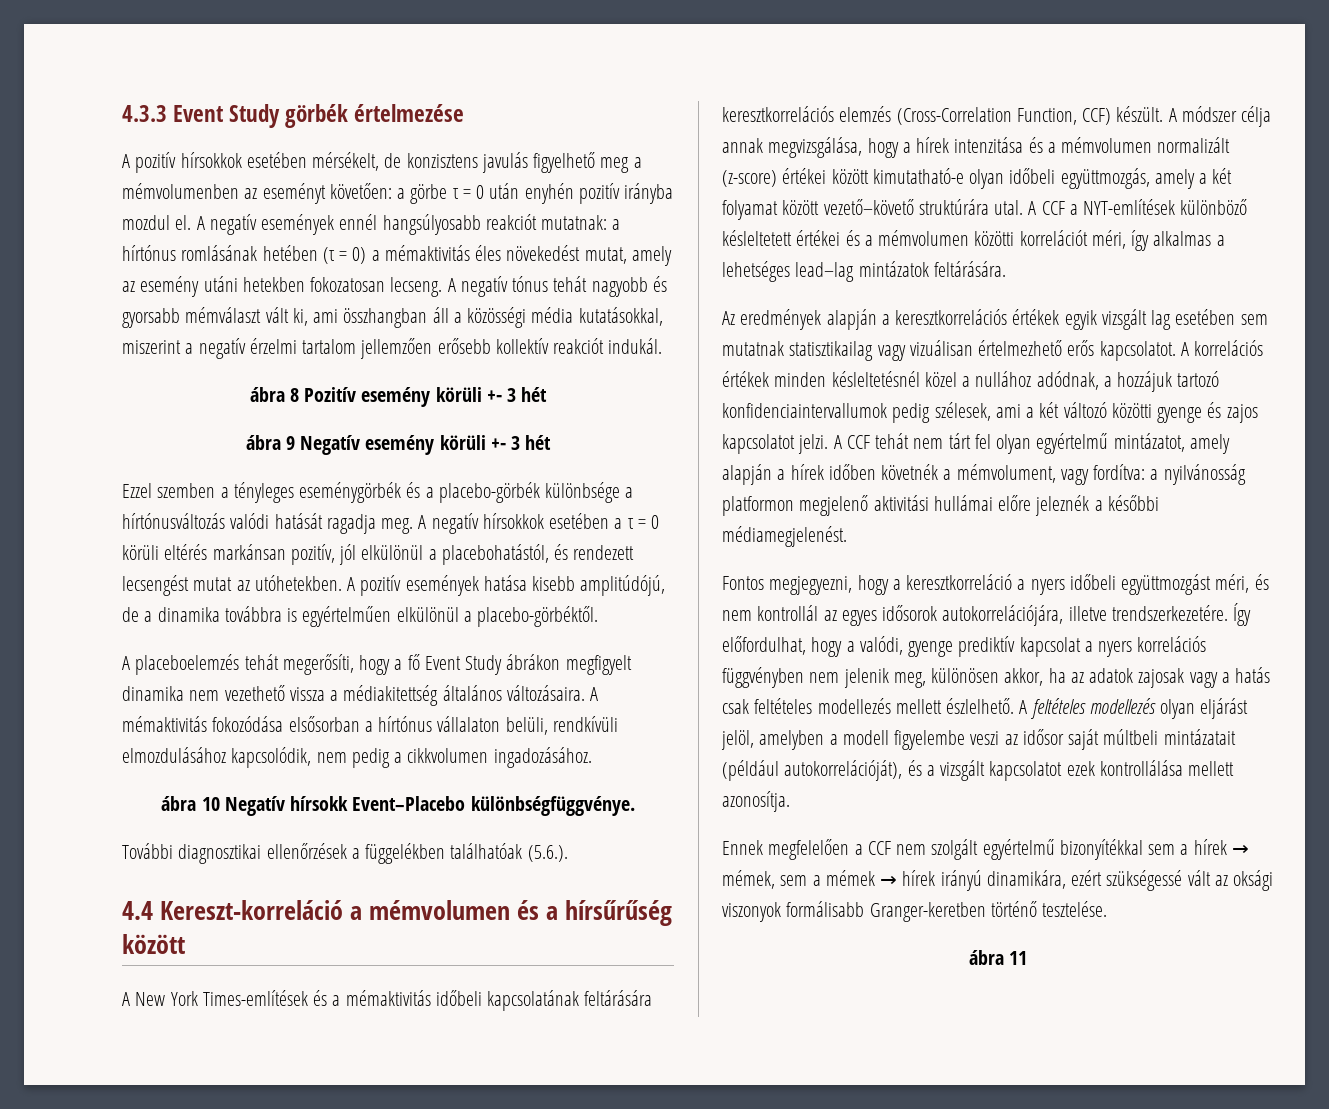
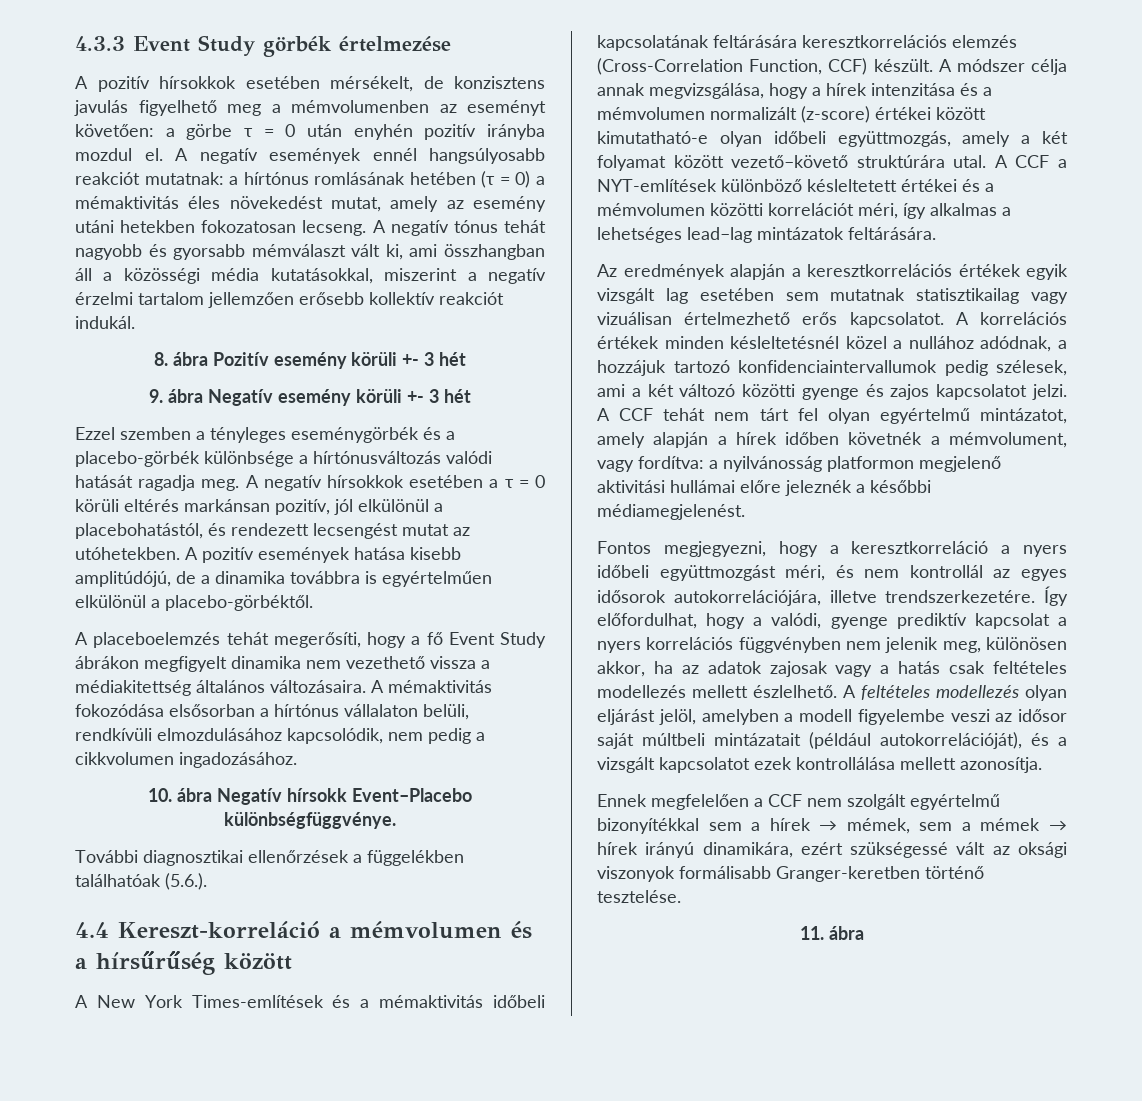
- ábra 8 Pozitív esemény körüli +- 3 hét
+ 8. ábra Pozitív esemény körüli +- 3 hét
- ábra 9 Negatív esemény körüli +- 3 hét
+ 9. ábra Negatív esemény körüli +- 3 hét
- ábra 10 Negatív hírsokk Event–Placebo különbségfüggvénye.
+ 10. ábra Negatív hírsokk Event–Placebo különbségfüggvénye.
- ábra 11
+ 11. ábra

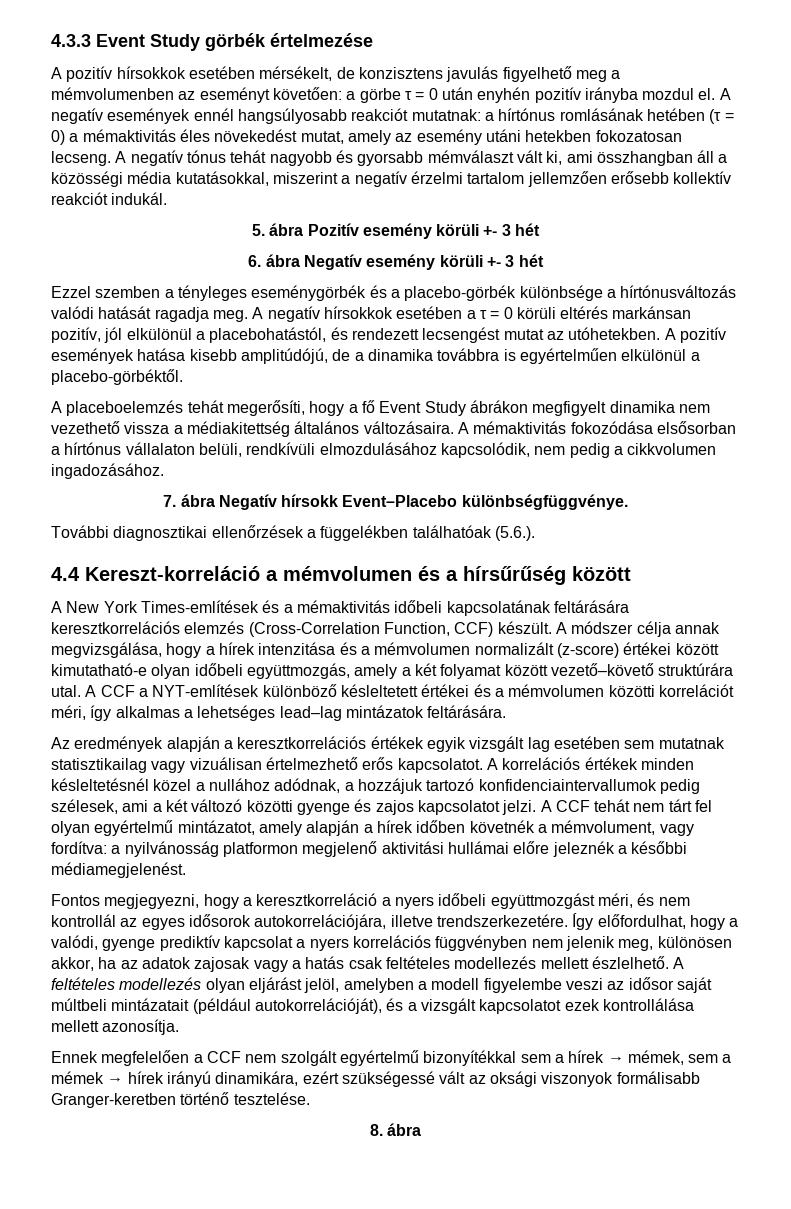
- 8. ábra Pozitív esemény körüli +- 3 hét
+ 5. ábra Pozitív esemény körüli +- 3 hét
- 9. ábra Negatív esemény körüli +- 3 hét
+ 6. ábra Negatív esemény körüli +- 3 hét
- 10. ábra Negatív hírsokk Event–Placebo különbségfüggvénye.
+ 7. ábra Negatív hírsokk Event–Placebo különbségfüggvénye.
- 11. ábra
+ 8. ábra

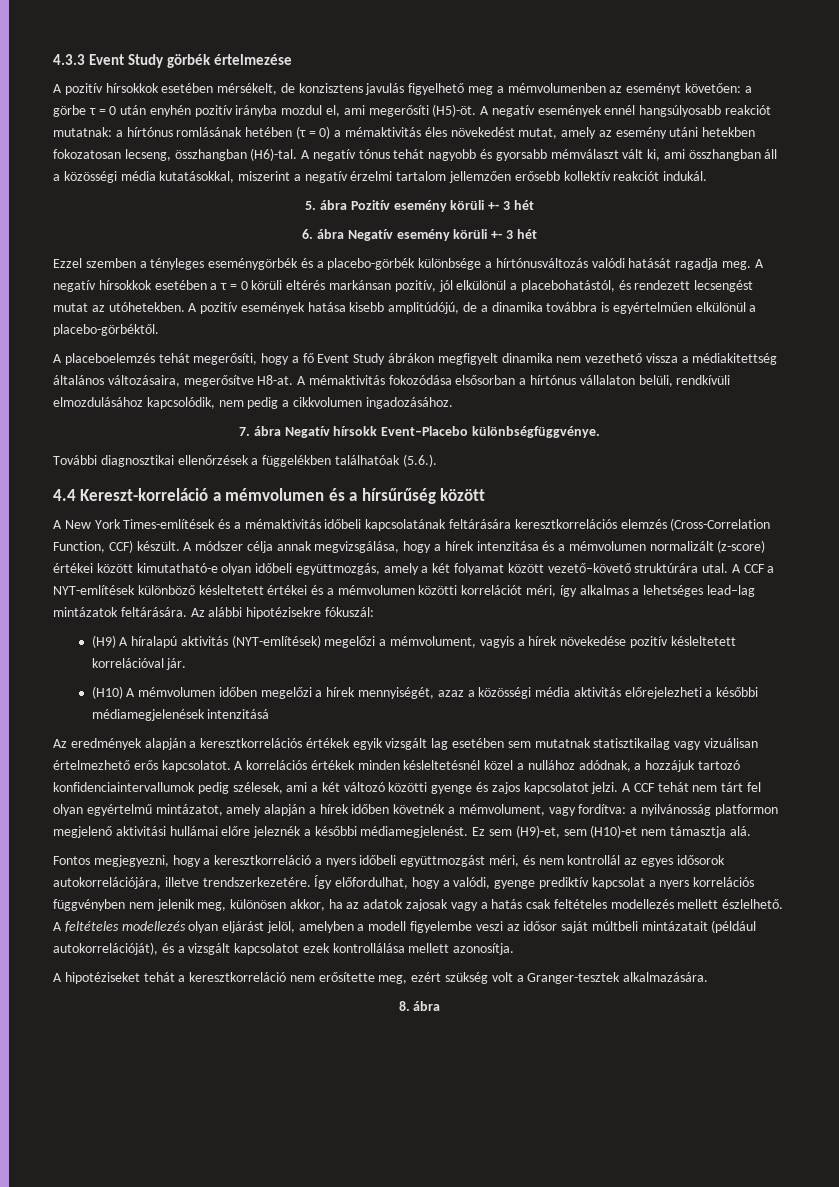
- A pozitív hírsokkok esetében mérsékelt, de konzisztens javulás figyelhető meg a mémvolumenben az eseményt követően: a görbe τ = 0 után enyhén pozitív irányba mozdul el.
+ A pozitív hírsokkok esetében mérsékelt, de konzisztens javulás figyelhető meg a mémvolumenben az eseményt követően: a görbe τ = 0 után enyhén pozitív irányba mozdul el, ami megerősíti (H5)-öt.
- A negatív események ennél hangsúlyosabb reakciót mutatnak: a hírtónus romlásának hetében (τ = 0) a mémaktivitás éles növekedést mutat, amely az esemény utáni hetekben fokozatosan lecseng.
+ A negatív események ennél hangsúlyosabb reakciót mutatnak: a hírtónus romlásának hetében (τ = 0) a mémaktivitás éles növekedést mutat, amely az esemény utáni hetekben fokozatosan lecseng, összhangban (H6)-tal.
- A placeboelemzés tehát megerősíti, hogy a fő Event Study ábrákon megfigyelt dinamika nem vezethető vissza a médiakitettség általános változásaira.
+ A placeboelemzés tehát megerősíti, hogy a fő Event Study ábrákon megfigyelt dinamika nem vezethető vissza a médiakitettség általános változásaira, megerősítve H8-at.
+ Az alábbi hipotézisekre fókuszál:
+ (H9) A híralapú aktivitás (NYT-említések) megelőzi a mémvolument, vagyis a hírek növekedése pozitív késleltetett korrelációval jár.
+ (H10) A mémvolumen időben megelőzi a hírek mennyiségét, azaz a közösségi média aktivitás előrejelezheti a későbbi médiamegjelenések intenzitásá
+ Ez sem (H9)-et, sem (H10)-et nem támasztja alá.
- Ennek megfelelően a CCF nem szolgált egyértelmű bizonyítékkal sem a hírek → mémek, sem a mémek → hírek irányú dinamikára, ezért szükségessé vált az oksági viszonyok formálisabb Granger-keretben történő tesztelése.
+ A hipotéziseket tehát a keresztkorreláció nem erősítette meg, ezért szükség volt a Granger-tesztek alkalmazására.

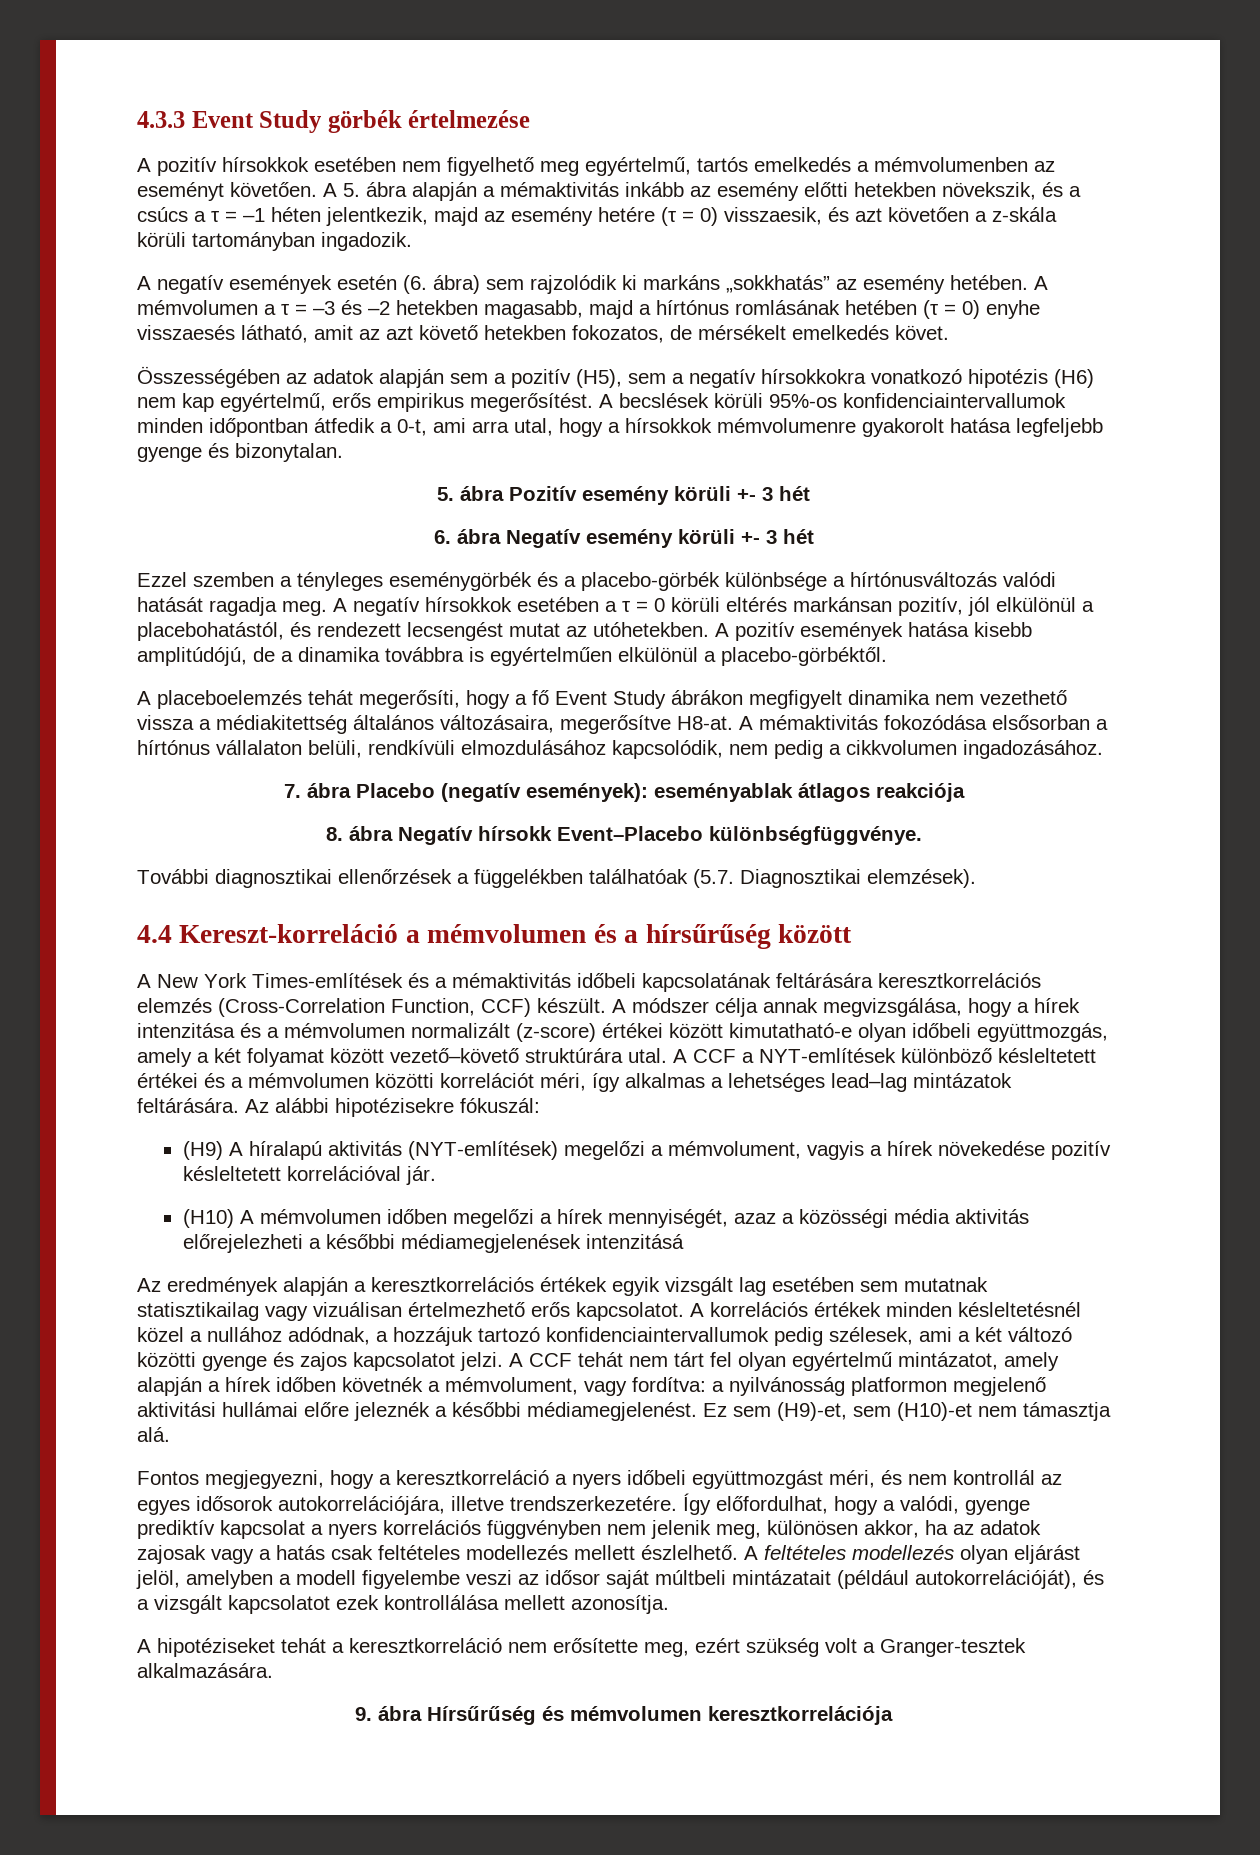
- A pozitív hírsokkok esetében mérsékelt, de konzisztens javulás figyelhető meg a mémvolumenben az eseményt követően: a görbe τ = 0 után enyhén pozitív irányba mozdul el, ami megerősíti (H5)-öt. A negatív események ennél hangsúlyosabb reakciót mutatnak: a hírtónus romlásának hetében (τ = 0) a mémaktivitás éles növekedést mutat, amely az esemény utáni hetekben fokozatosan lecseng, összhangban (H6)-tal. A negatív tónus tehát nagyobb és gyorsabb mémválaszt vált ki, ami összhangban áll a közösségi média kutatásokkal, miszerint a negatív érzelmi tartalom jellemzően erősebb kollektív reakciót indukál.
+ A pozitív hírsokkok esetében nem figyelhető meg egyértelmű, tartós emelkedés a mémvolumenben az eseményt követően. A 5. ábra alapján a mémaktivitás inkább az esemény előtti hetekben növekszik, és a csúcs a τ = –1 héten jelentkezik, majd az esemény hetére (τ = 0) visszaesik, és azt követően a z-skála körüli tartományban ingadozik.
+ A negatív események esetén (6. ábra) sem rajzolódik ki markáns „sokkhatás” az esemény hetében. A mémvolumen a τ = –3 és –2 hetekben magasabb, majd a hírtónus romlásának hetében (τ = 0) enyhe visszaesés látható, amit az azt követő hetekben fokozatos, de mérsékelt emelkedés követ.
+ Összességében az adatok alapján sem a pozitív (H5), sem a negatív hírsokkokra vonatkozó hipotézis (H6) nem kap egyértelmű, erős empirikus megerősítést. A becslések körüli 95%-os konfidenciaintervallumok minden időpontban átfedik a 0-t, ami arra utal, hogy a hírsokkok mémvolumenre gyakorolt hatása legfeljebb gyenge és bizonytalan.
- 7. ábra Negatív hírsokk Event–Placebo különbségfüggvénye.
+ 7. ábra Placebo (negatív események): eseményablak átlagos reakciója
+ 8. ábra Negatív hírsokk Event–Placebo különbségfüggvénye.
- További diagnosztikai ellenőrzések a függelékben találhatóak (5.6.).
+ További diagnosztikai ellenőrzések a függelékben találhatóak (5.7. Diagnosztikai elemzések).
- 8. ábra
+ 9. ábra Hírsűrűség és mémvolumen keresztkorrelációja

